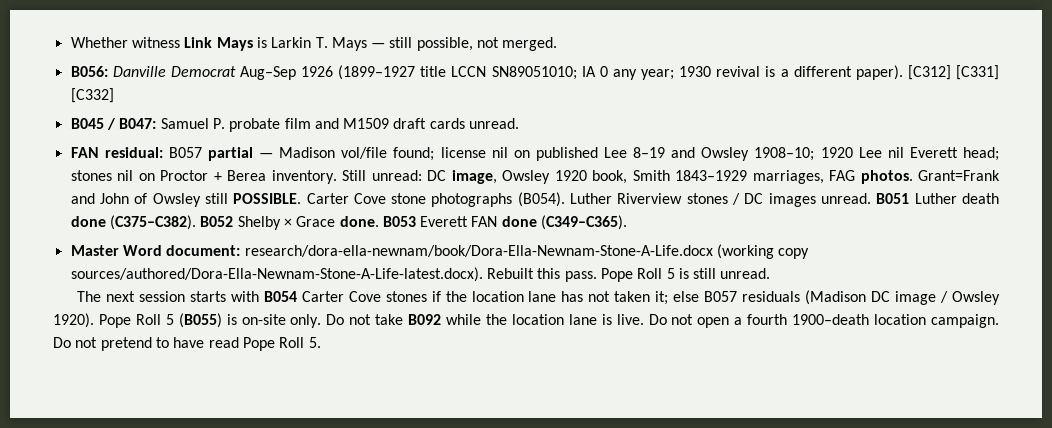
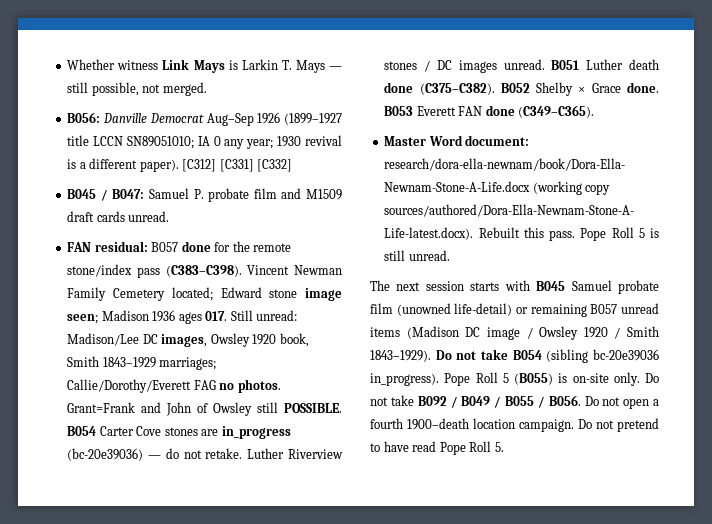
- FAN residual: B057 partial — Madison vol/file found; license nil on published Lee 8–19 and Owsley 1908–10; 1920 Lee nil Everett head; stones nil on Proctor + Berea inventory. Still unread: DC image, Owsley 1920 book, Smith 1843–1929 marriages, FAG photos.
+ FAN residual: B057 done for the remote stone/index pass (C383–C398). Vincent Newman Family Cemetery located; Edward stone image seen; Madison 1936 ages 017. Still unread: Madison/Lee DC images, Owsley 1920 book, Smith 1843–1929 marriages; Callie/Dorothy/Everett FAG no photos.
- Carter Cove stone photographs (B054).
+ B054 Carter Cove stones are in_progress (bc-20e39036) — do not retake.
- The next session starts with B054 Carter Cove stones if the location lane has not taken it; else B057 residuals (Madison DC image / Owsley 1920).
+ The next session starts with B045 Samuel probate film (unowned life-detail) or remaining B057 unread items (Madison DC image / Owsley 1920 / Smith 1843–1929). Do not take B054 (sibling bc-20e39036 in_progress).
- Do not take B092 while the location lane is live.
+ Do not take B092 / B049 / B055 / B056.

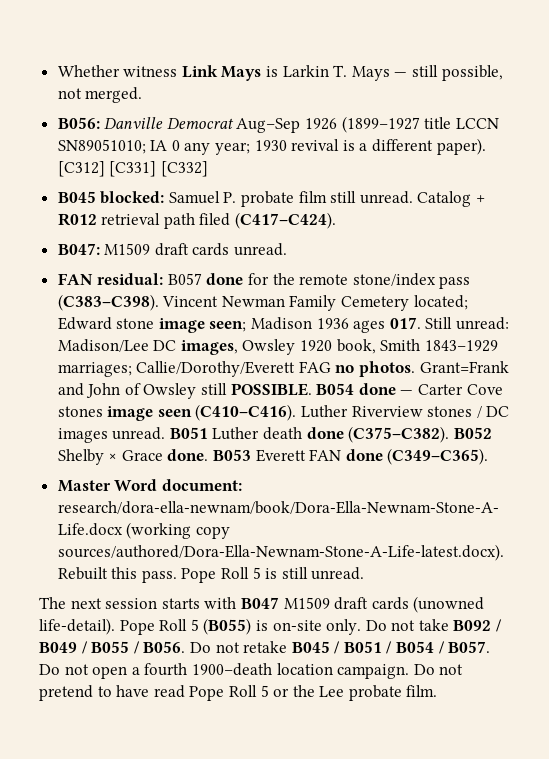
- B045 / B047: Samuel P. probate film and M1509 draft cards unread.
+ B045 blocked: Samuel P. probate film still unread. Catalog + R012 retrieval path filed (C417–C424).
+ B047: M1509 draft cards unread.
- B054 Carter Cove stones are in_progress (bc-20e39036) — do not retake.
+ B054 done — Carter Cove stones image seen (C410–C416).
- The next session starts with B045 Samuel probate film (unowned life-detail) or remaining B057 unread items (Madison DC image / Owsley 1920 / Smith 1843–1929). Do not take B054 (sibling bc-20e39036 in_progress).
+ The next session starts with B047 M1509 draft cards (unowned life-detail).
- Do not open a fourth 1900–death location campaign.
+ Do not retake B045 / B051 / B054 / B057. Do not open a fourth 1900–death location campaign.
- Do not pretend to have read Pope Roll 5.
+ Do not pretend to have read Pope Roll 5 or the Lee probate film.

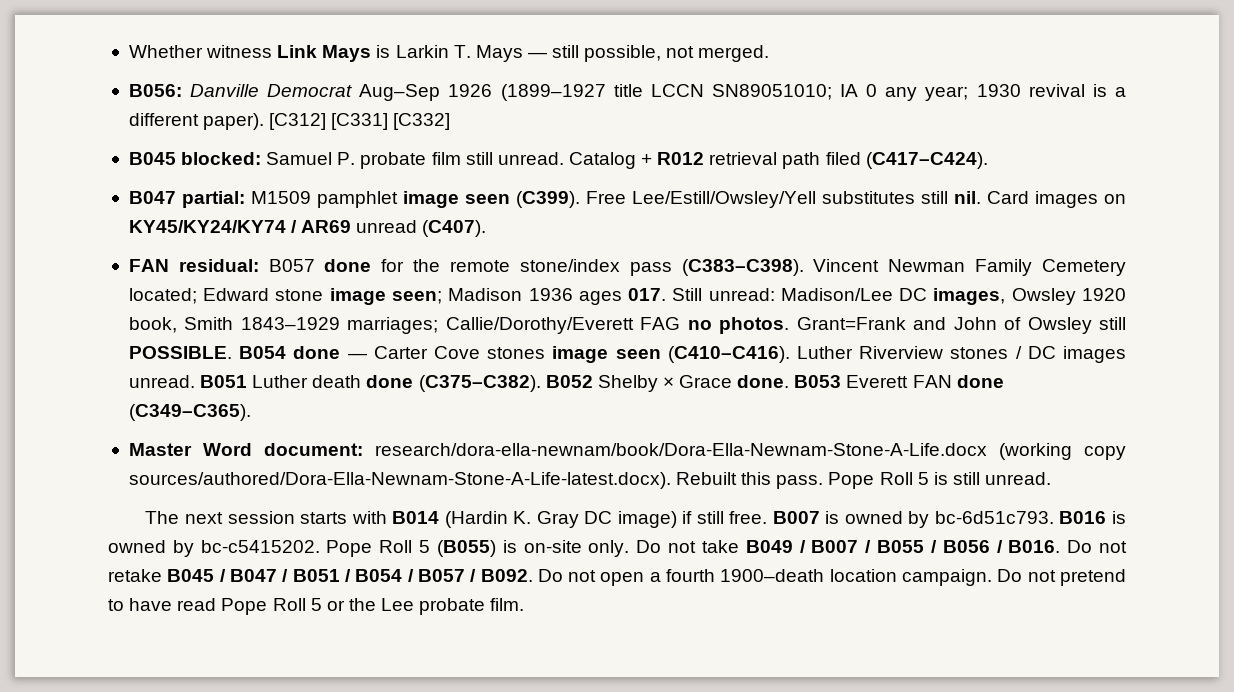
- B047: M1509 draft cards unread.
+ B047 partial: M1509 pamphlet image seen (C399). Free Lee/Estill/Owsley/Yell substitutes still nil. Card images on KY45/KY24/KY74 / AR69 unread (C407).
- The next session starts with B047 M1509 draft cards (unowned life-detail).
+ The next session starts with B014 (Hardin K. Gray DC image) if still free. B007 is owned by bc-6d51c793. B016 is owned by bc-c5415202.
- Do not take B092 / B049 / B055 / B056.
+ Do not take B049 / B007 / B055 / B056 / B016.
- Do not retake B045 / B051 / B054 / B057.
+ Do not retake B045 / B047 / B051 / B054 / B057 / B092.

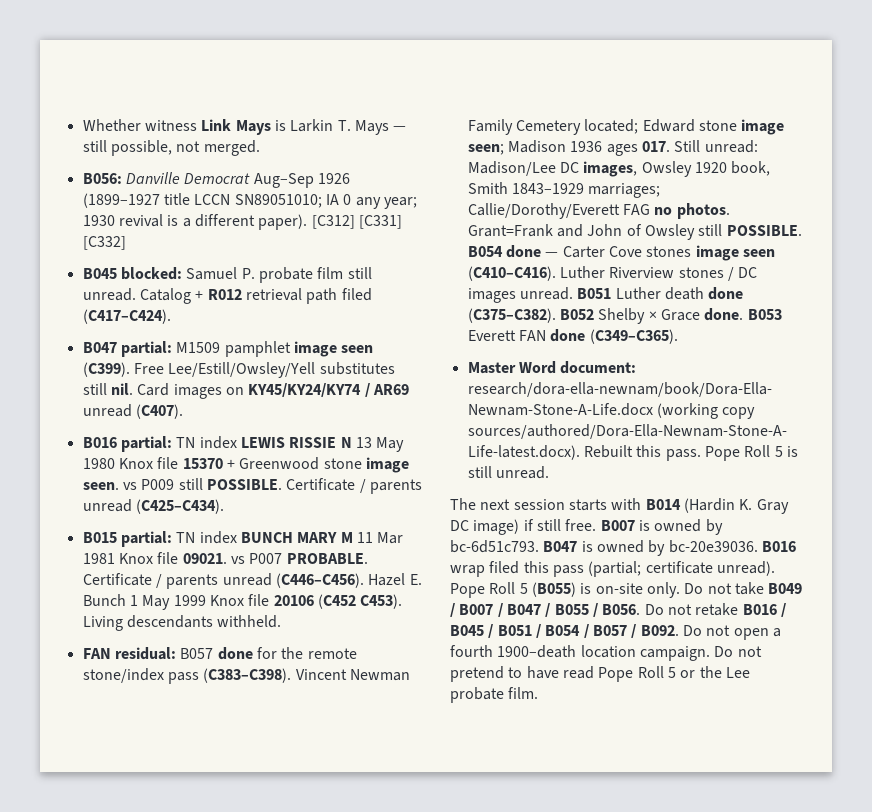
+ B016 partial: TN index LEWIS RISSIE N 13 May 1980 Knox file 15370 + Greenwood stone image seen. vs P009 still POSSIBLE. Certificate / parents unread (C425–C434).
+ B015 partial: TN index BUNCH MARY M 11 Mar 1981 Knox file 09021. vs P007 PROBABLE. Certificate / parents unread (C446–C456). Hazel E. Bunch 1 May 1999 Knox file 20106 (C452 C453). Living descendants withheld.
- B016 is owned by bc-c5415202.
+ B047 is owned by bc-20e39036. B016 wrap filed this pass (partial; certificate unread).
- Do not take B049 / B007 / B055 / B056 / B016. Do not retake B045 / B047 / B051 / B054 / B057 / B092.
+ Do not take B049 / B007 / B047 / B055 / B056. Do not retake B016 / B045 / B051 / B054 / B057 / B092.

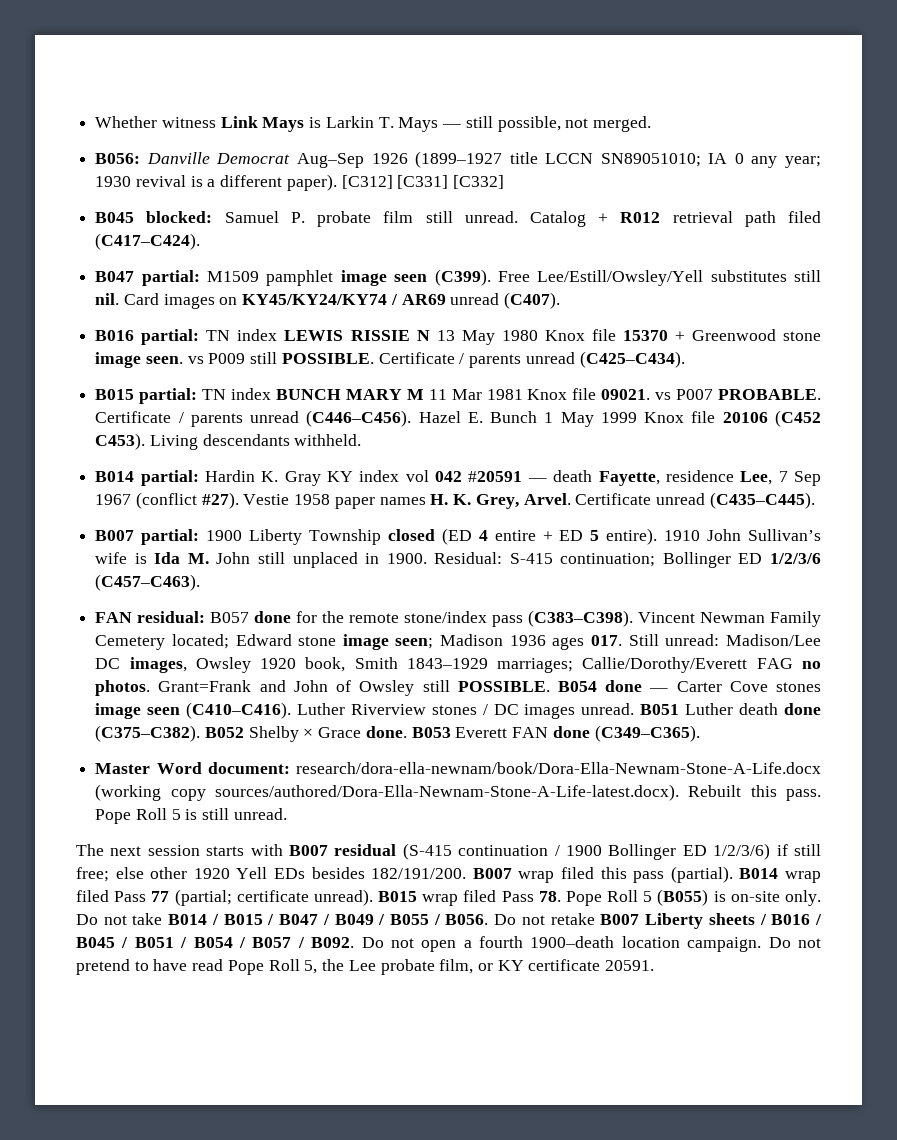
+ B014 partial: Hardin K. Gray KY index vol 042 #20591 — death Fayette, residence Lee, 7 Sep 1967 (conflict #27). Vestie 1958 paper names H. K. Grey, Arvel. Certificate unread (C435–C445).
+ B007 partial: 1900 Liberty Township closed (ED 4 entire + ED 5 entire). 1910 John Sullivan’s wife is Ida M. John still unplaced in 1900. Residual: S-415 continuation; Bollinger ED 1/2/3/6 (C457–C463).
- The next session starts with B014 (Hardin K. Gray DC image) if still free. B007 is owned by bc-6d51c793. B047 is owned by bc-20e39036. B016 wrap filed this pass (partial; certificate unread). Pope Roll 5 (B055) is on-site only.
+ The next session starts with B007 residual (S-415 continuation / 1900 Bollinger ED 1/2/3/6) if still free; else other 1920 Yell EDs besides 182/191/200. B007 wrap filed this pass (partial). B014 wrap filed Pass 77 (partial; certificate unread). B015 wrap filed Pass 78. Pope Roll 5 (B055) is on-site only.
- Do not take B049 / B007 / B047 / B055 / B056.
+ Do not take B014 / B015 / B047 / B049 / B055 / B056.
- Do not retake B016 / B045 / B051 / B054 / B057 / B092.
+ Do not retake B007 Liberty sheets / B016 / B045 / B051 / B054 / B057 / B092.
- Do not pretend to have read Pope Roll 5 or the Lee probate film.
+ Do not pretend to have read Pope Roll 5, the Lee probate film, or KY certificate 20591.

